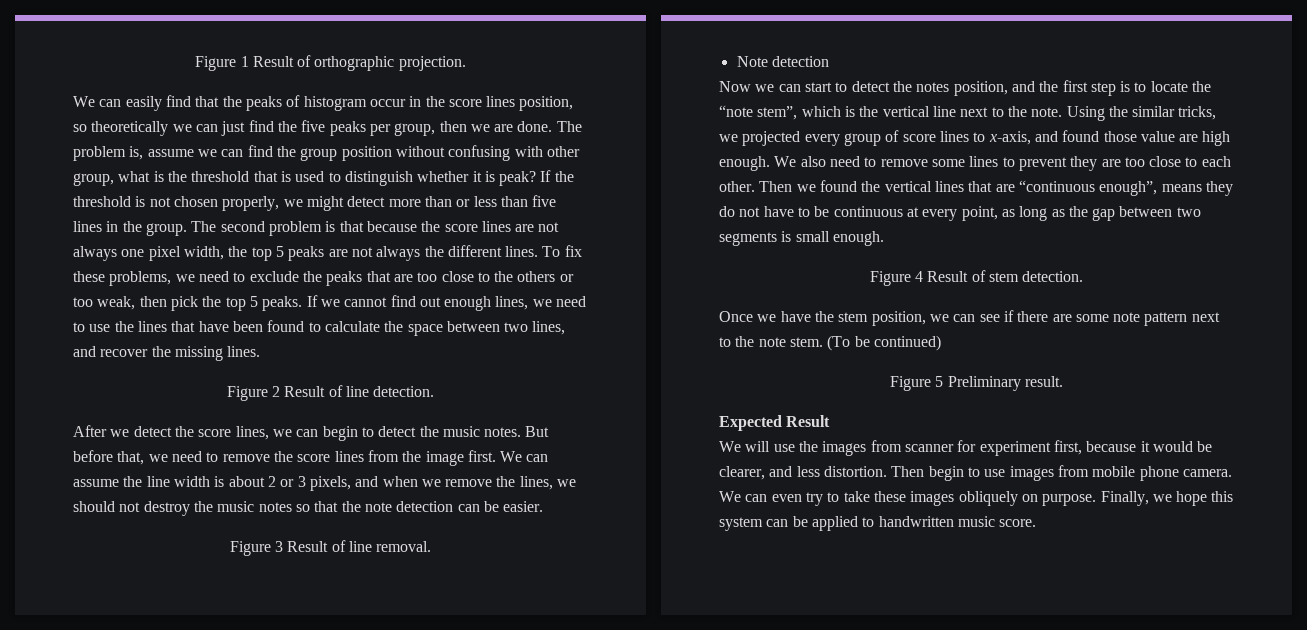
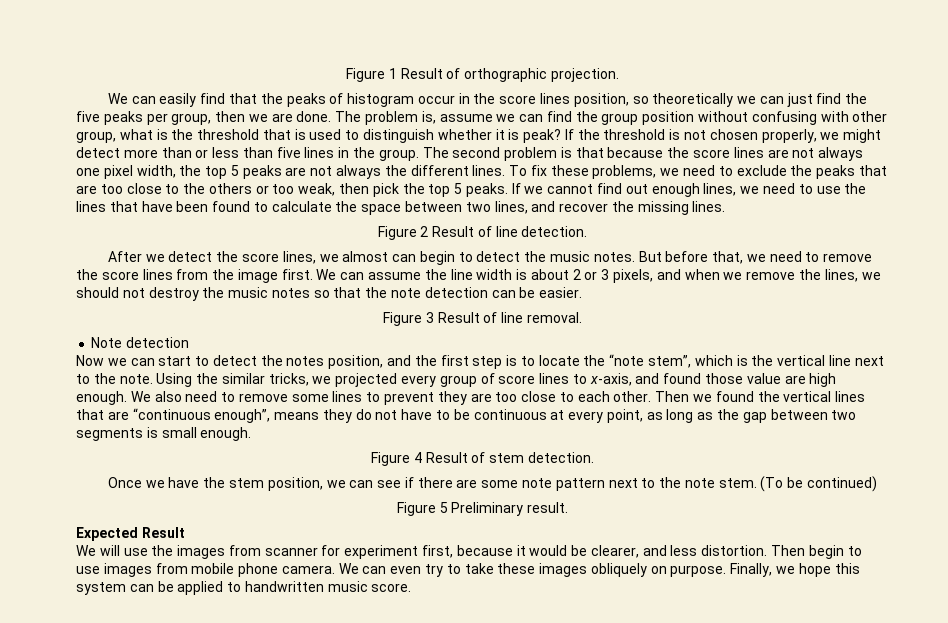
- After we detect the score lines, we can begin to detect the music notes.
+ After we detect the score lines, we almost can begin to detect the music notes.

